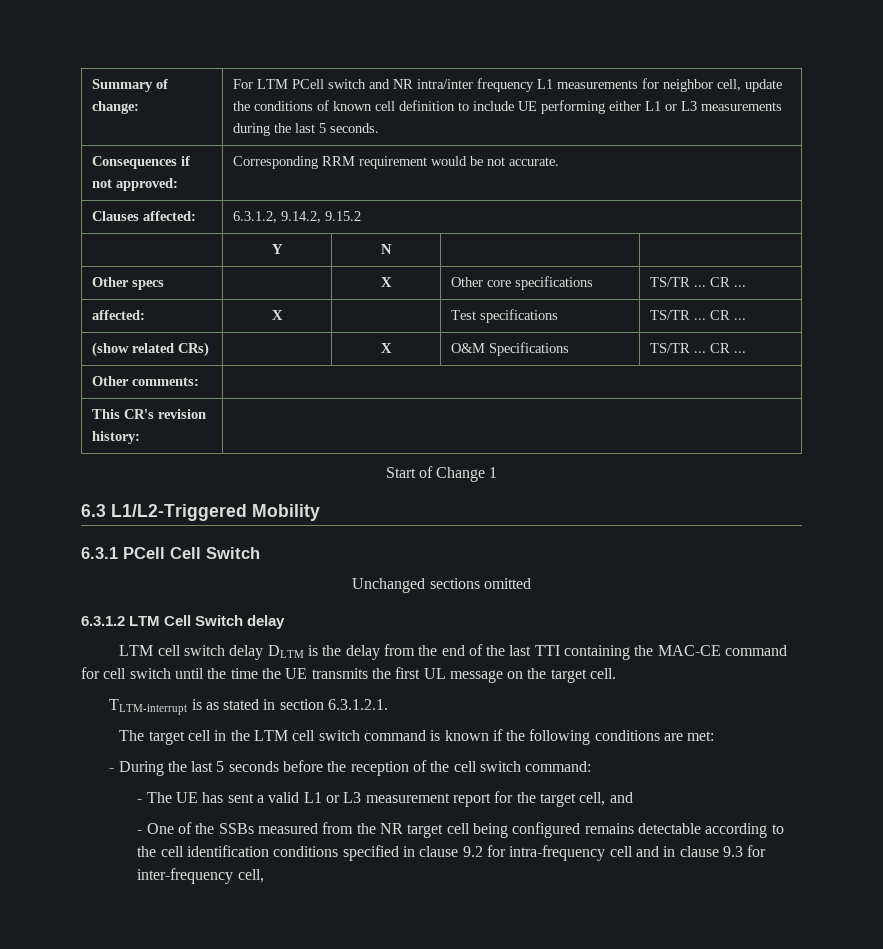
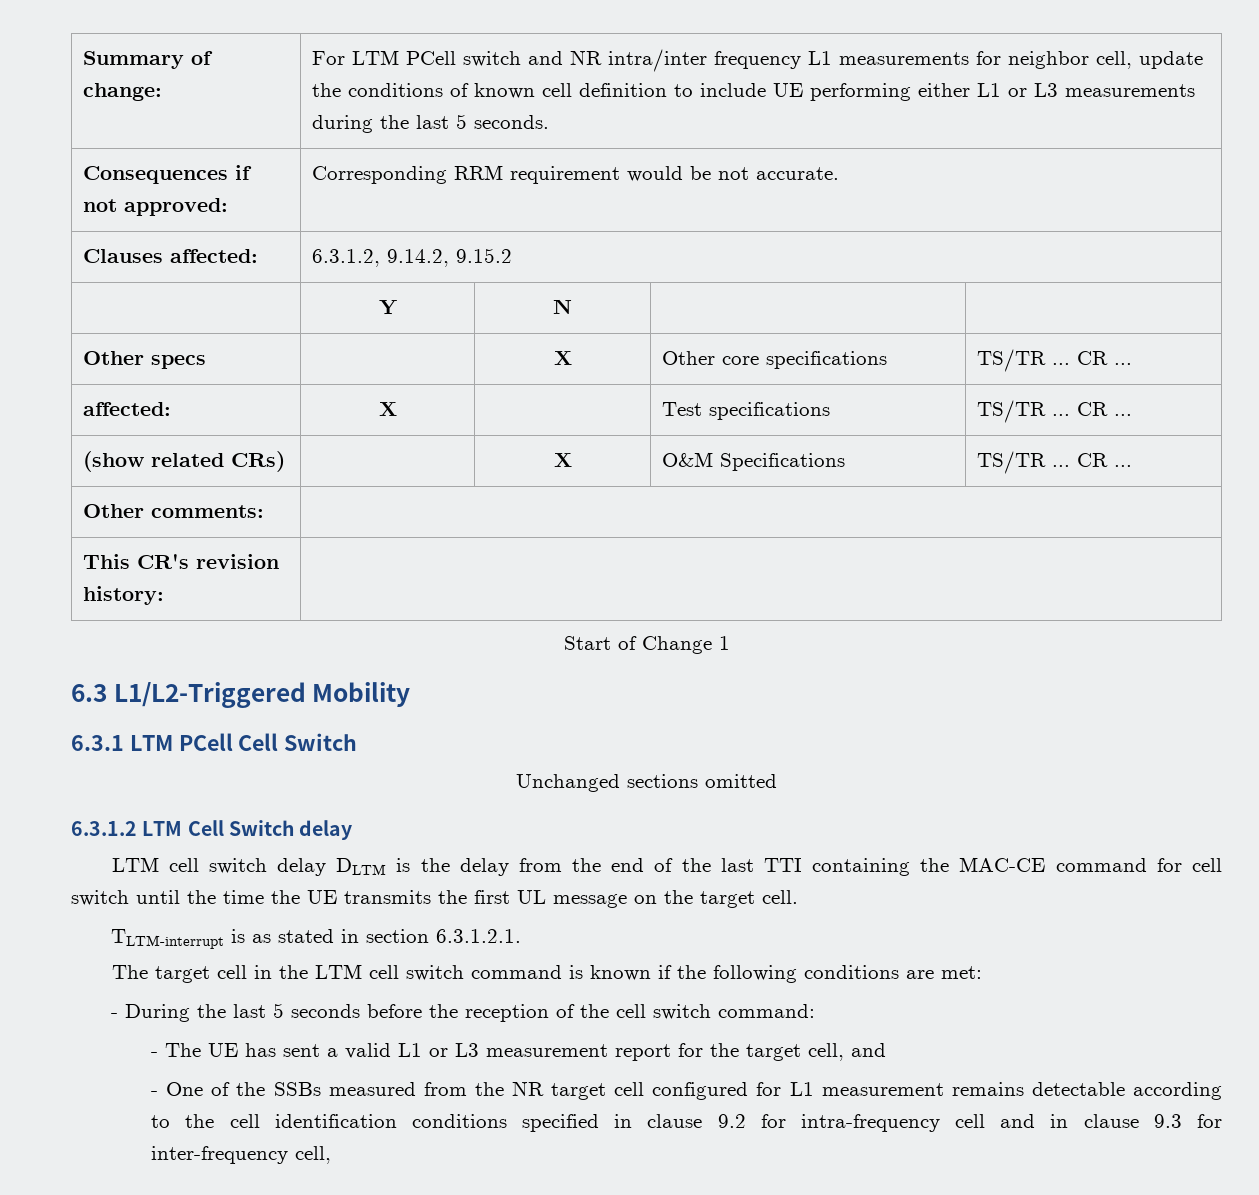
- 6.3.1 PCell Cell Switch
+ 6.3.1 LTM PCell Cell Switch
- - One of the SSBs measured from the NR target cell being configured remains detectable according to the cell identification conditions specified in clause 9.2 for intra-frequency cell and in clause 9.3 for inter-frequency cell,
+ - One of the SSBs measured from the NR target cell configured for L1 measurement remains detectable according to the cell identification conditions specified in clause 9.2 for intra-frequency cell and in clause 9.3 for inter-frequency cell,

